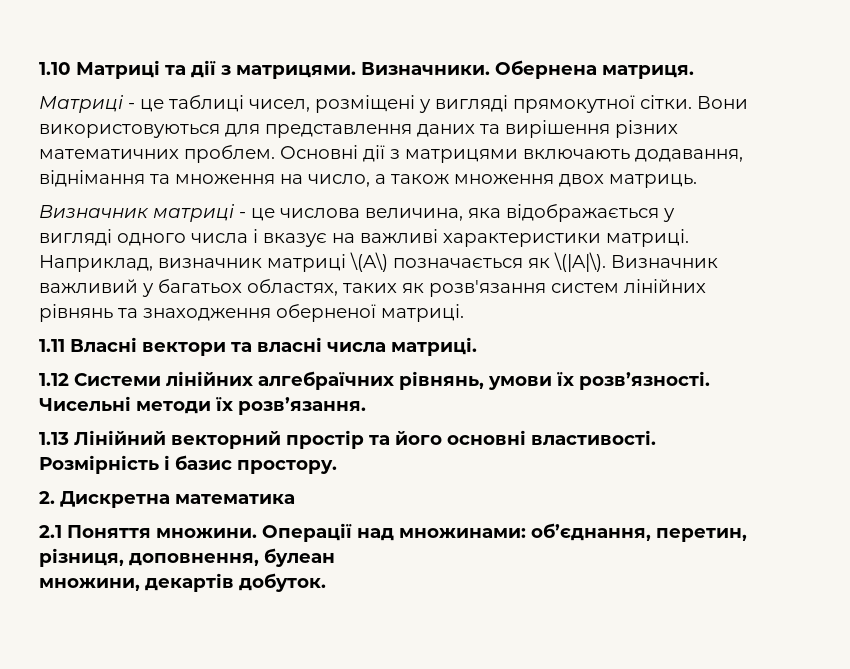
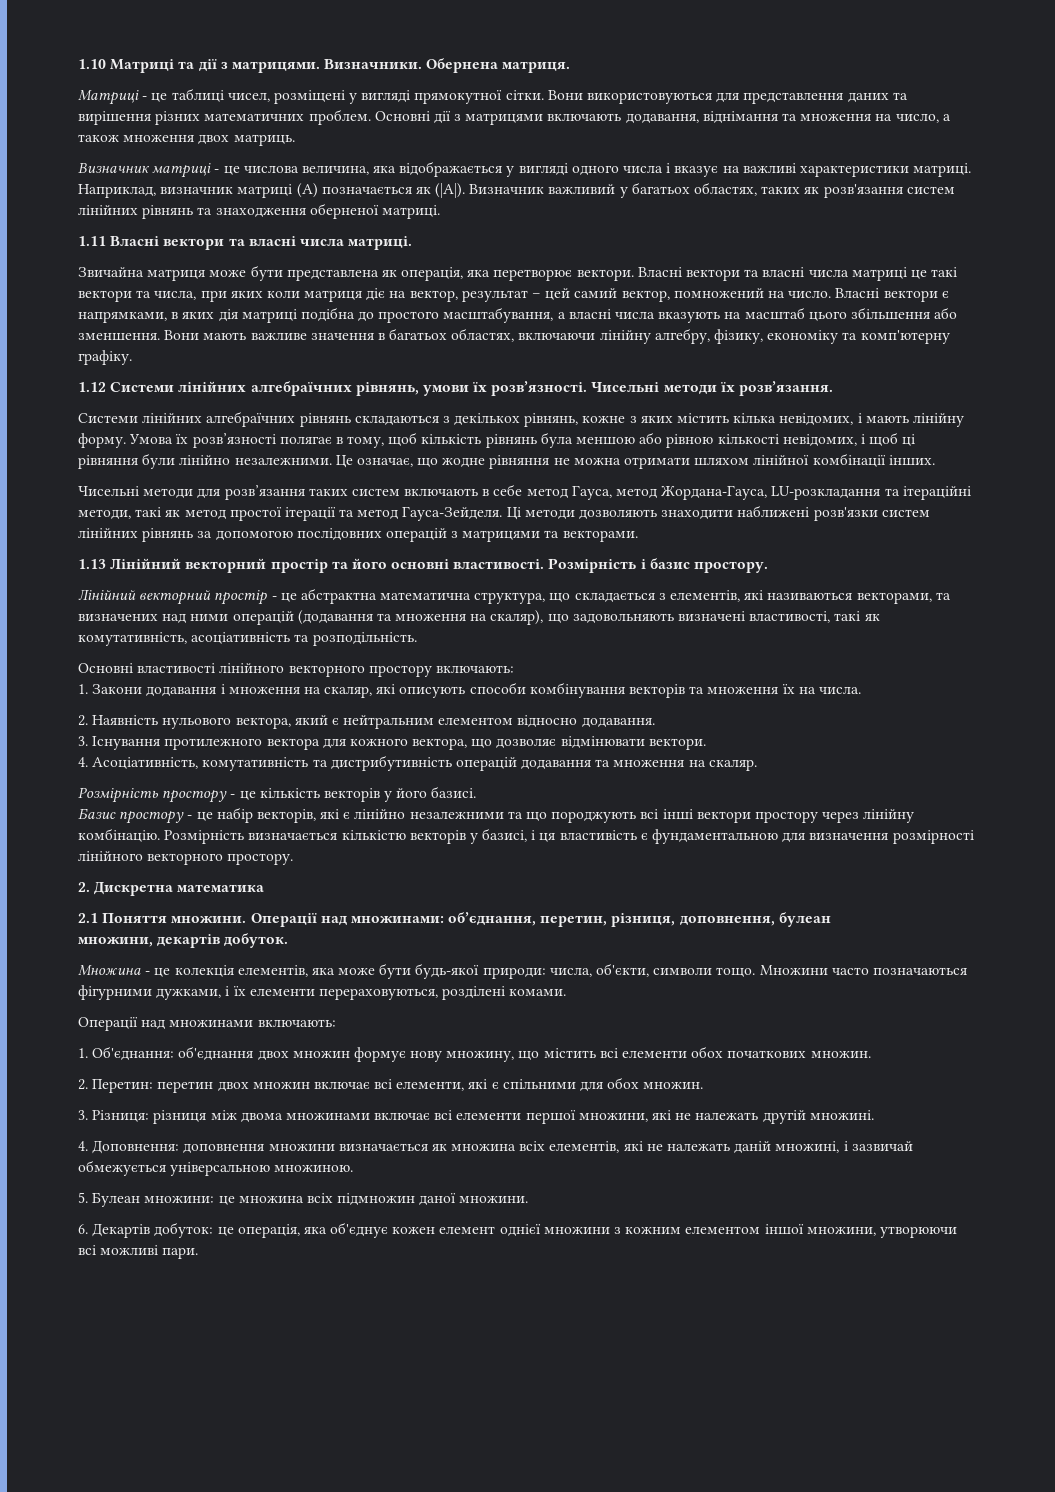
- Наприклад, визначник матриці \(A\) позначається як \(|A|\).
+ Наприклад, визначник матриці (A) позначається як (|A|).
+ Звичайна матриця може бути представлена як операція, яка перетворює вектори. Власні вектори та власні числа матриці це такі вектори та числа, при яких коли матриця діє на вектор, результат – цей самий вектор, помножений на число. Власні вектори є напрямками, в яких дія матриці подібна до простого масштабування, а власні числа вказують на масштаб цього збільшення або зменшення. Вони мають важливе значення в багатьох областях, включаючи лінійну алгебру, фізику, економіку та комп'ютерну графіку.
+ Системи лінійних алгебраїчних рівнянь складаються з декількох рівнянь, кожне з яких містить кілька невідомих, і мають лінійну форму. Умова їх розв’язності полягає в тому, щоб кількість рівнянь була меншою або рівною кількості невідомих, і щоб ці рівняння були лінійно незалежними. Це означає, що жодне рівняння не можна отримати шляхом лінійної комбінації інших.
+ Чисельні методи для розв’язання таких систем включають в себе метод Гауса, метод Жордана-Гауса, LU-розкладання та ітераційні методи, такі як метод простої ітерації та метод Гауса-Зейделя. Ці методи дозволяють знаходити наближені розв'язки систем лінійних рівнянь за допомогою послідовних операцій з матрицями та векторами.
+ Лінійний векторний простір - це абстрактна математична структура, що складається з елементів, які називаються векторами, та визначених над ними операцій (додавання та множення на скаляр), що задовольняють визначені властивості, такі як комутативність, асоціативність та розподільність.
+ Основні властивості лінійного векторного простору включають:
+ 1. Закони додавання і множення на скаляр, які описують способи комбінування векторів та множення їх на числа.
+ 2. Наявність нульового вектора, який є нейтральним елементом відносно додавання.
+ 3. Існування протилежного вектора для кожного вектора, що дозволяє відмінювати вектори.
+ 4. Асоціативність, комутативність та дистрибутивність операцій додавання та множення на скаляр.
+ Розмірність простору - це кількість векторів у його базисі.
+ Базис простору - це набір векторів, які є лінійно незалежними та що породжують всі інші вектори простору через лінійну комбінацію. Розмірність визначається кількістю векторів у базисі, і ця властивість є фундаментальною для визначення розмірності лінійного векторного простору.
+ Множина - це колекція елементів, яка може бути будь-якої природи: числа, об'єкти, символи тощо. Множини часто позначаються фігурними дужками, і їх елементи перераховуються, розділені комами.
+ Операції над множинами включають:
+ 1. Об'єднання: об'єднання двох множин формує нову множину, що містить всі елементи обох початкових множин.
+ 2. Перетин: перетин двох множин включає всі елементи, які є спільними для обох множин.
+ 3. Різниця: різниця між двома множинами включає всі елементи першої множини, які не належать другій множині.
+ 4. Доповнення: доповнення множини визначається як множина всіх елементів, які не належать даній множині, і зазвичай обмежується універсальною множиною.
+ 5. Булеан множини: це множина всіх підмножин даної множини.
+ 6. Декартів добуток: це операція, яка об'єднує кожен елемент однієї множини з кожним елементом іншої множини, утворюючи всі можливі пари.

